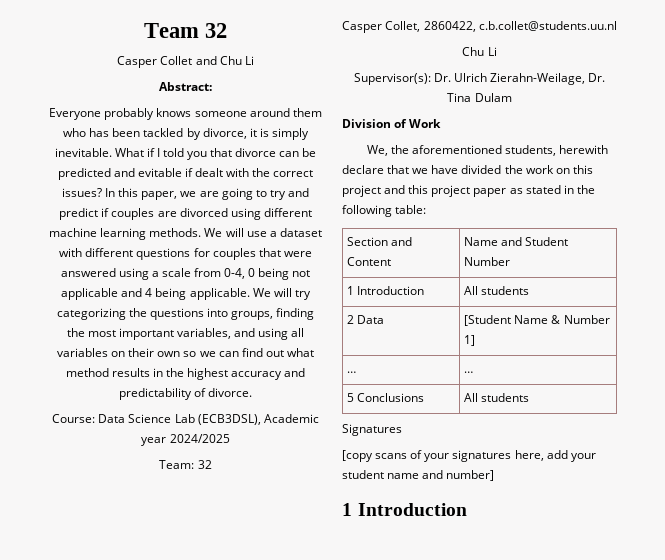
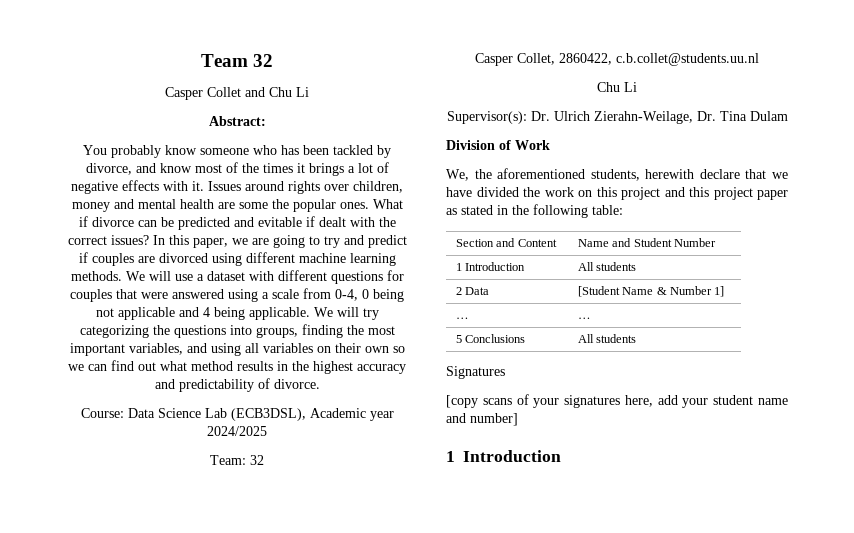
- Everyone probably knows someone around them who has been tackled by divorce, it is simply inevitable. What if I told you that divorce can be predicted and evitable if dealt with the correct issues?
+ You probably know someone who has been tackled by divorce, and know most of the times it brings a lot of negative effects with it. Issues around rights over children, money and mental health are some the popular ones. What if divorce can be predicted and evitable if dealt with the correct issues?

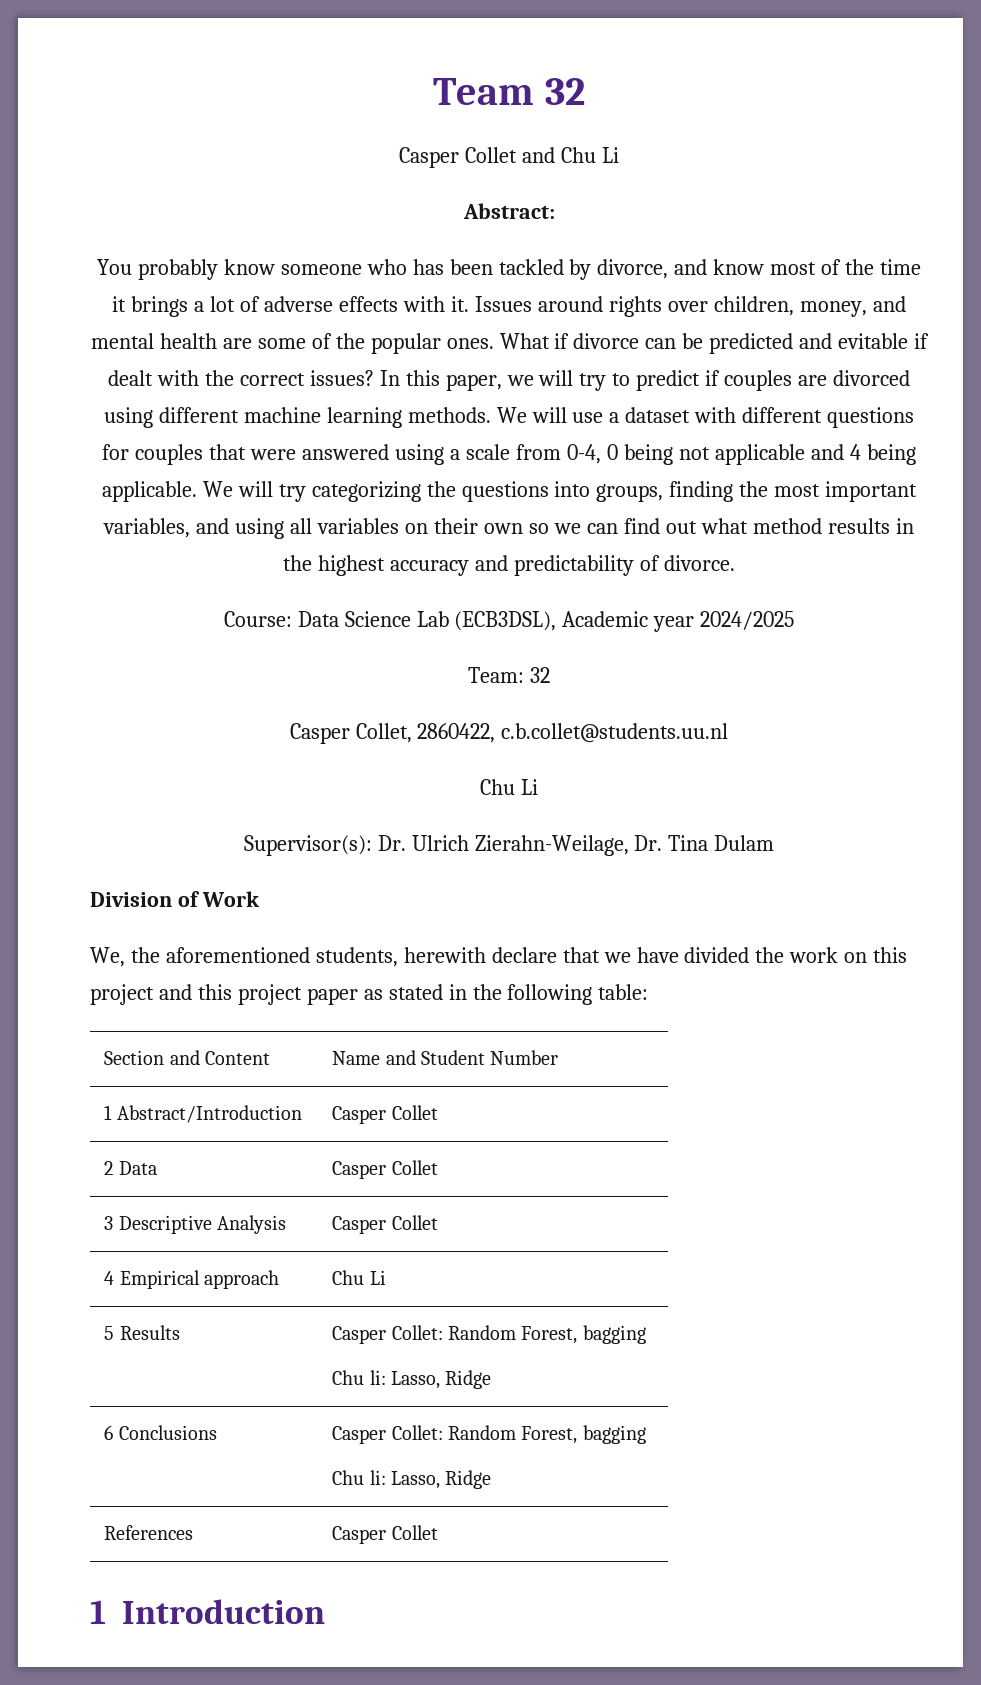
- You probably know someone who has been tackled by divorce, and know most of the times it brings a lot of negative effects with it.
+ You probably know someone who has been tackled by divorce, and know most of the time it brings a lot of adverse effects with it.
- Issues around rights over children, money and mental health are some the popular ones.
+ Issues around rights over children, money, and mental health are some of the popular ones.
- In this paper, we are going to try and predict if couples are divorced using different machine learning methods.
+ In this paper, we will try to predict if couples are divorced using different machine learning methods.
- 1 Introduction | All students
+ 1 Abstract/Introduction | Casper Collet
- 2 Data | [Student Name & Number 1]
- … | …
- 5 Conclusions | All students
- Signatures
- [copy scans of your signatures here, add your student name and number]
+ 2 Data | Casper Collet
+ 3 Descriptive Analysis | Casper Collet
+ 4 Empirical approach | Chu Li
+ 5 Results | Casper Collet: Random Forest, bagging
+ Chu li: Lasso, Ridge
+ 6 Conclusions | Casper Collet: Random Forest, bagging
+ Chu li: Lasso, Ridge
+ References | Casper Collet

